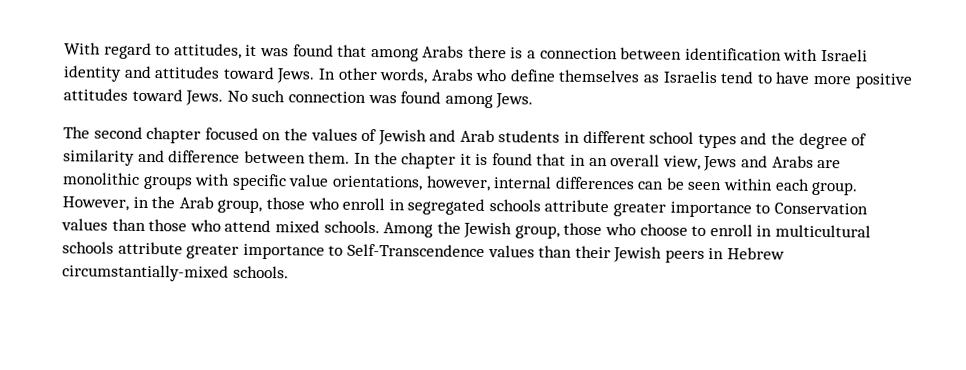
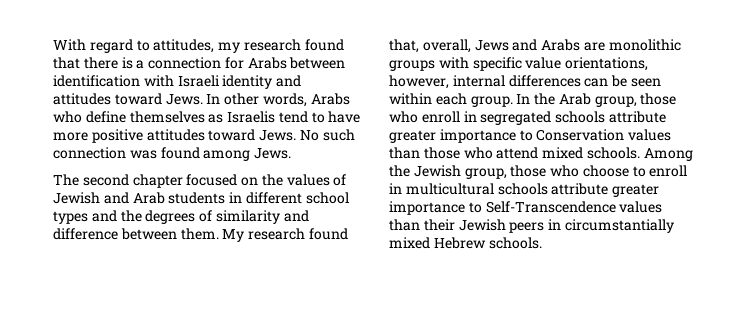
- With regard to attitudes, it was found that among Arabs there is a connection between identification with Israeli identity and attitudes toward Jews.
+ With regard to attitudes, my research found that there is a connection for Arabs between identification with Israeli identity and attitudes toward Jews.
- The second chapter focused on the values of Jewish and Arab students in different school types and the degree of similarity and difference between them.
+ The second chapter focused on the values of Jewish and Arab students in different school types and the degrees of similarity and difference between them.
- In the chapter it is found that in an overall view, Jews and Arabs are monolithic groups with specific value orientations, however, internal differences can be seen within each group.
+ My research found that, overall, Jews and Arabs are monolithic groups with specific value orientations, however, internal differences can be seen within each group.
- However, in the Arab group, those who enroll in segregated schools attribute greater importance to Conservation values than those who attend mixed schools.
+ In the Arab group, those who enroll in segregated schools attribute greater importance to Conservation values than those who attend mixed schools.
- Among the Jewish group, those who choose to enroll in multicultural schools attribute greater importance to Self-Transcendence values than their Jewish peers in Hebrew circumstantially-mixed schools.
+ Among the Jewish group, those who choose to enroll in multicultural schools attribute greater importance to Self-Transcendence values than their Jewish peers in circumstantially mixed Hebrew schools.

